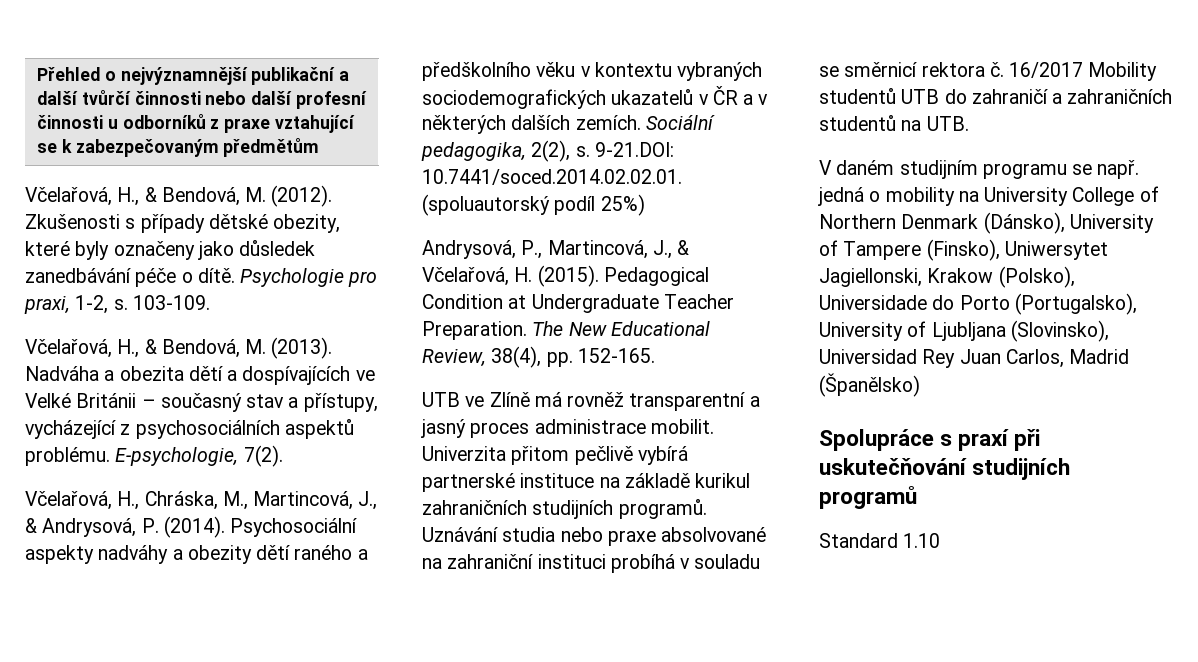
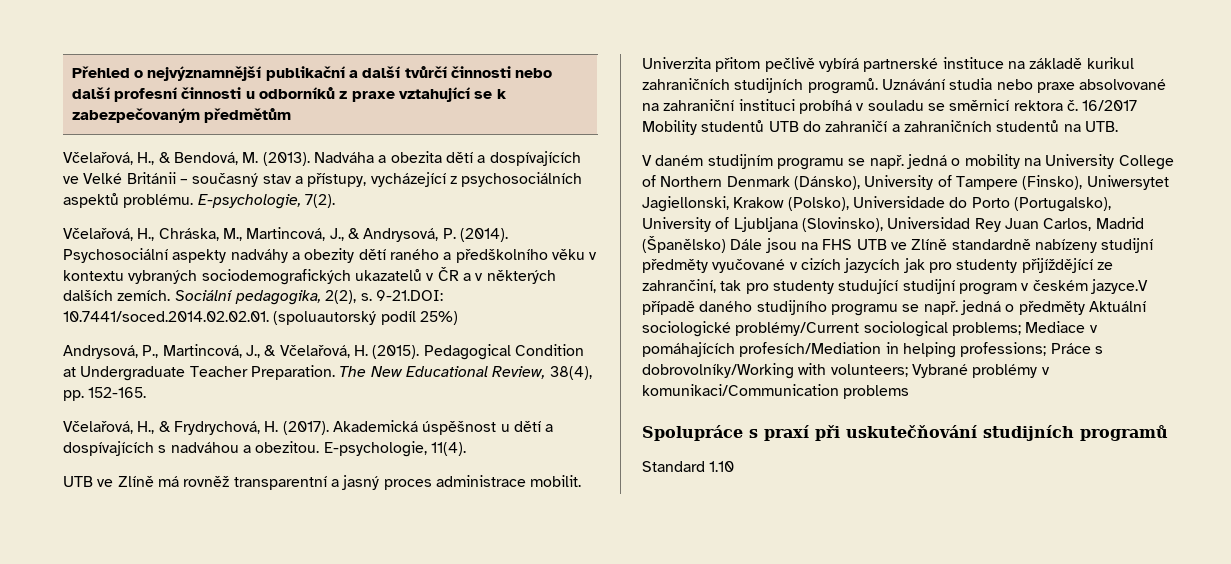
- Včelařová, H., & Bendová, M. (2012). Zkušenosti s případy dětské obezity, které byly označeny jako důsledek zanedbávání péče o dítě. Psychologie pro praxi, 1-2, s. 103-109.
+ Včelařová, H., & Frydrychová, H. (2017). Akademická úspěšnost u dětí a dospívajících s nadváhou a obezitou. E-psychologie, 11(4).
- V daném studijním programu se např. jedná o mobility na University College of Northern Denmark (Dánsko), University of Tampere (Finsko), Uniwersytet Jagiellonski, Krakow (Polsko), Universidade do Porto (Portugalsko), University of Ljubljana (Slovinsko), Universidad Rey Juan Carlos, Madrid (Španělsko)
+ V daném studijním programu se např. jedná o mobility na University College of Northern Denmark (Dánsko), University of Tampere (Finsko), Uniwersytet Jagiellonski, Krakow (Polsko), Universidade do Porto (Portugalsko), University of Ljubljana (Slovinsko), Universidad Rey Juan Carlos, Madrid (Španělsko) Dále jsou na FHS UTB ve Zlíně standardně nabízeny studijní předměty vyučované v cizích jazycích jak pro studenty přijíždějící ze zahrančiní, tak pro studenty studující studijní program v českém jazyce.V případě daného studijního programu se např. jedná o předměty Aktuální sociologické problémy/Current sociological problems; Mediace v pomáhajících profesích/Mediation in helping professions; Práce s dobrovolníky/Working with volunteers; Vybrané problémy v komunikaci/Communication problems

